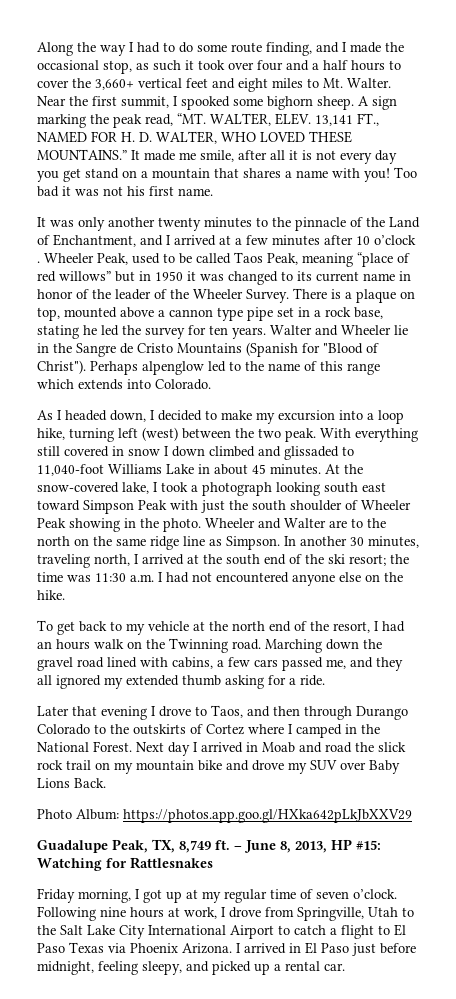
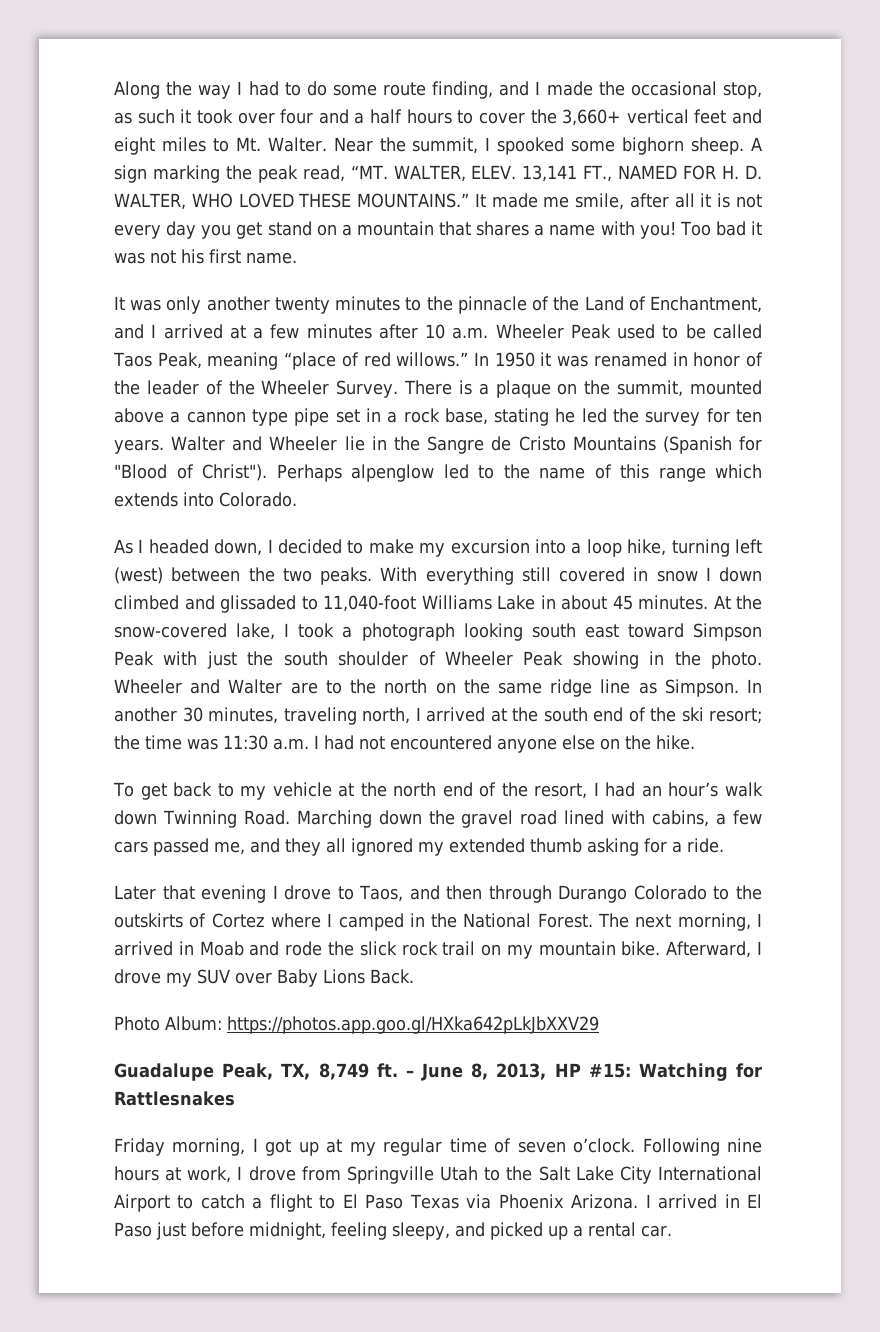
- Near the first summit, I spooked some bighorn sheep.
+ Near the summit, I spooked some bighorn sheep.
- It was only another twenty minutes to the pinnacle of the Land of Enchantment, and I arrived at a few minutes after 10 o’clock . Wheeler Peak, used to be called Taos Peak, meaning “place of red willows” but in 1950 it was changed to its current name in honor of the leader of the Wheeler Survey.
+ It was only another twenty minutes to the pinnacle of the Land of Enchantment, and I arrived at a few minutes after 10 a.m. Wheeler Peak used to be called Taos Peak, meaning “place of red willows.” In 1950 it was renamed in honor of the leader of the Wheeler Survey.
- There is a plaque on top, mounted above a cannon type pipe set in a rock base, stating he led the survey for ten years.
+ There is a plaque on the summit, mounted above a cannon type pipe set in a rock base, stating he led the survey for ten years.
- As I headed down, I decided to make my excursion into a loop hike, turning left (west) between the two peak.
+ As I headed down, I decided to make my excursion into a loop hike, turning left (west) between the two peaks.
- To get back to my vehicle at the north end of the resort, I had an hours walk on the Twinning road.
+ To get back to my vehicle at the north end of the resort, I had an hour’s walk down Twinning Road.
- Next day I arrived in Moab and road the slick rock trail on my mountain bike and drove my SUV over Baby Lions Back.
+ The next morning, I arrived in Moab and rode the slick rock trail on my mountain bike. Afterward, I drove my SUV over Baby Lions Back.
- Following nine hours at work, I drove from Springville, Utah to the Salt Lake City International Airport to catch a flight to El Paso Texas via Phoenix Arizona.
+ Following nine hours at work, I drove from Springville Utah to the Salt Lake City International Airport to catch a flight to El Paso Texas via Phoenix Arizona.

